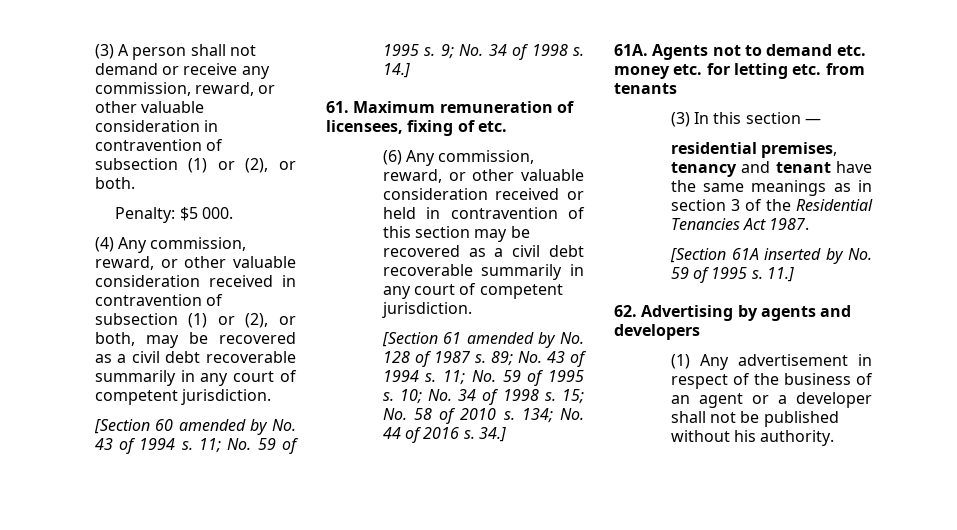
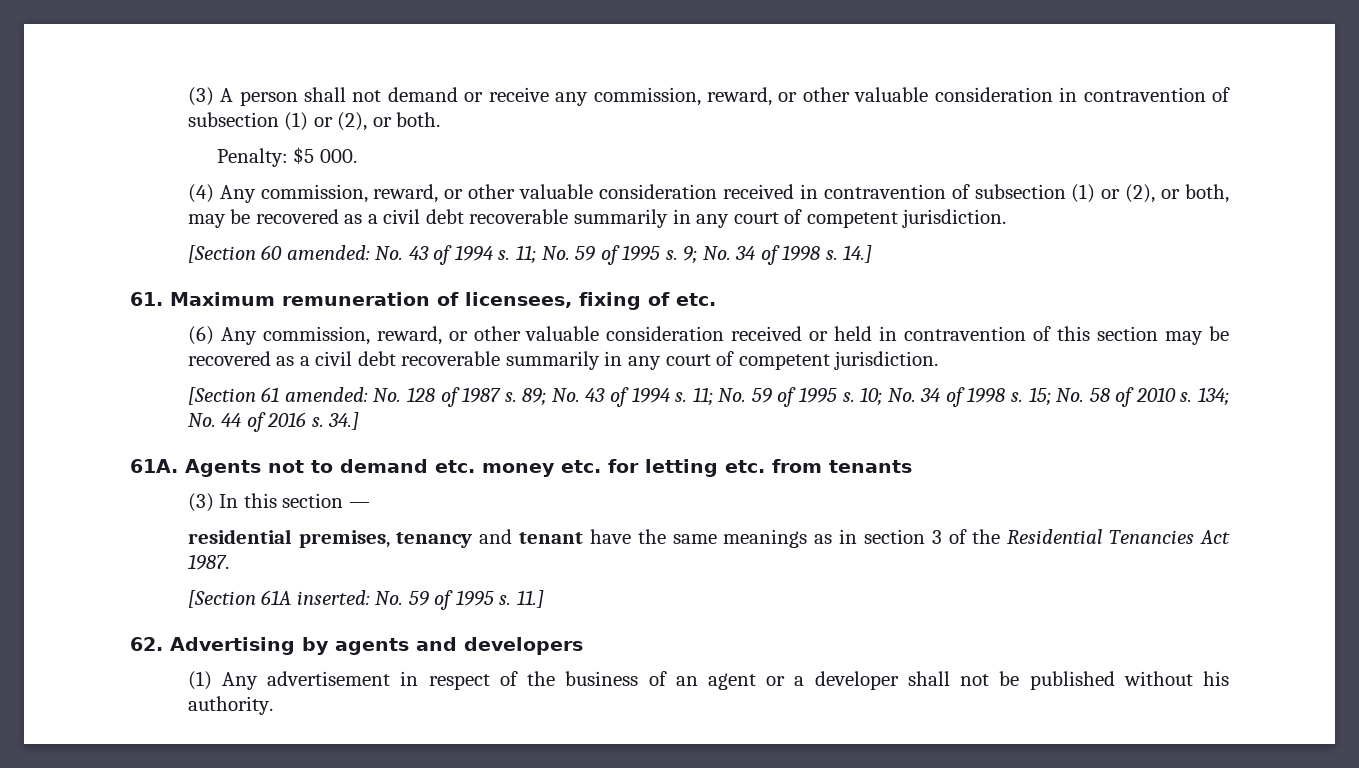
- [Section 60 amended by No. 43 of 1994 s.
+ [Section 60 amended: No. 43 of 1994 s.
- [Section 61 amended by No. 128 of 1987 s.
+ [Section 61 amended: No. 128 of 1987 s.
- [Section 61A inserted by No. 59 of 1995 s.
+ [Section 61A inserted: No. 59 of 1995 s.

